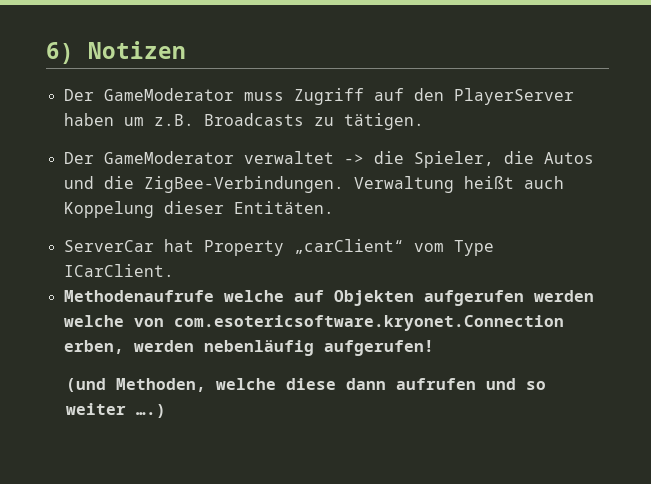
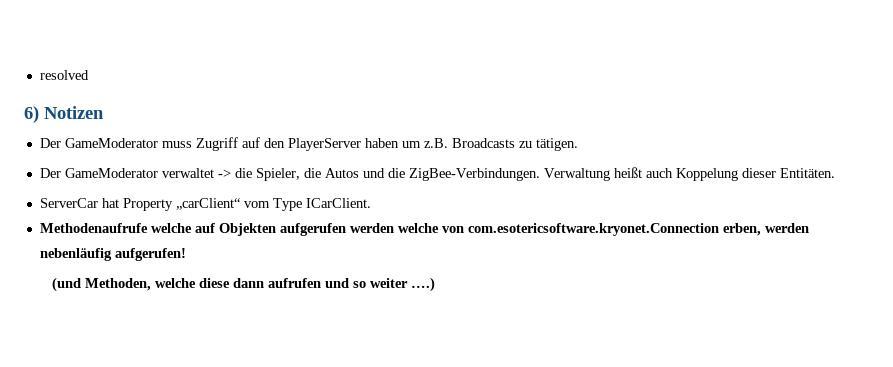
+ resolved

